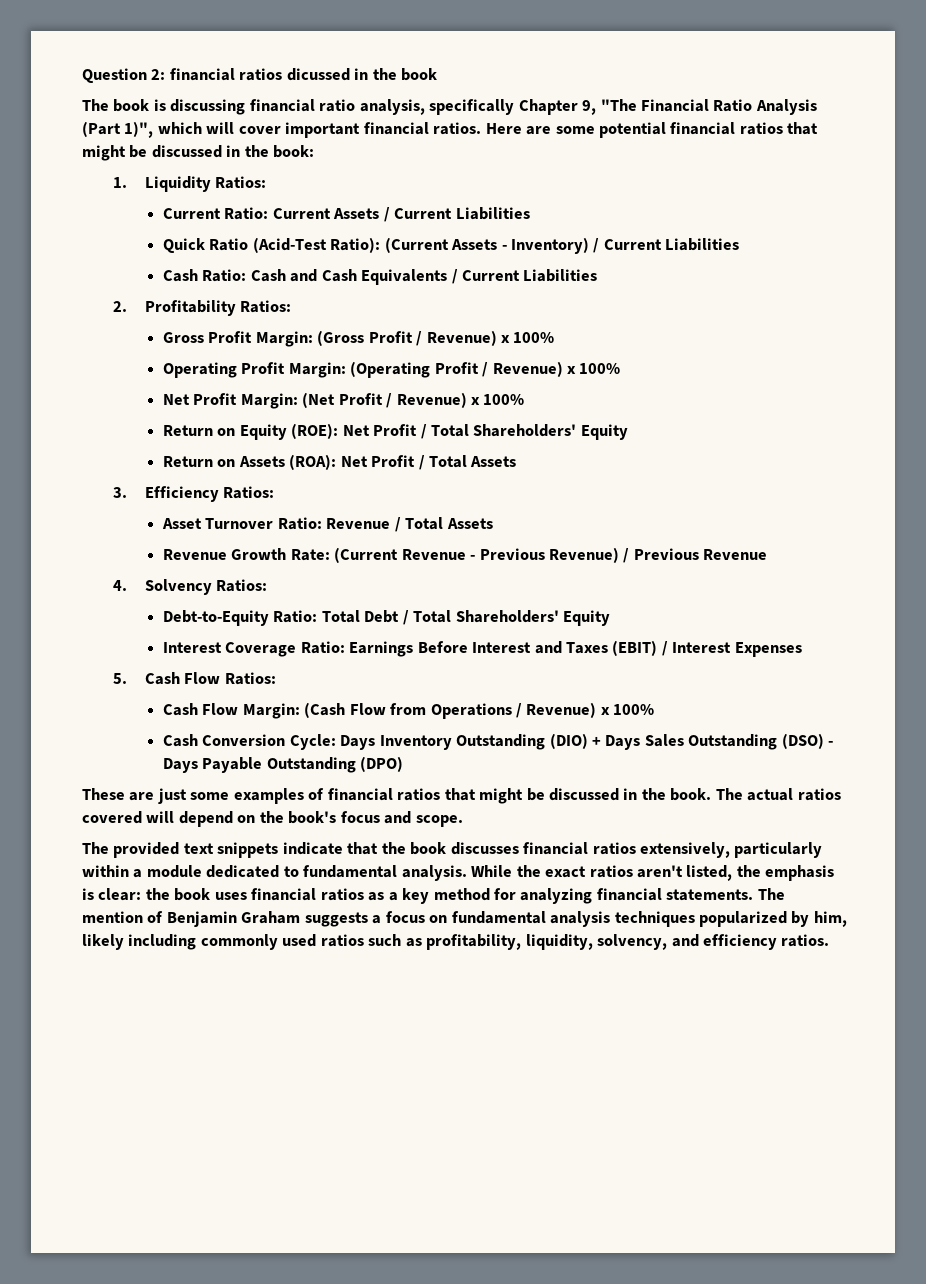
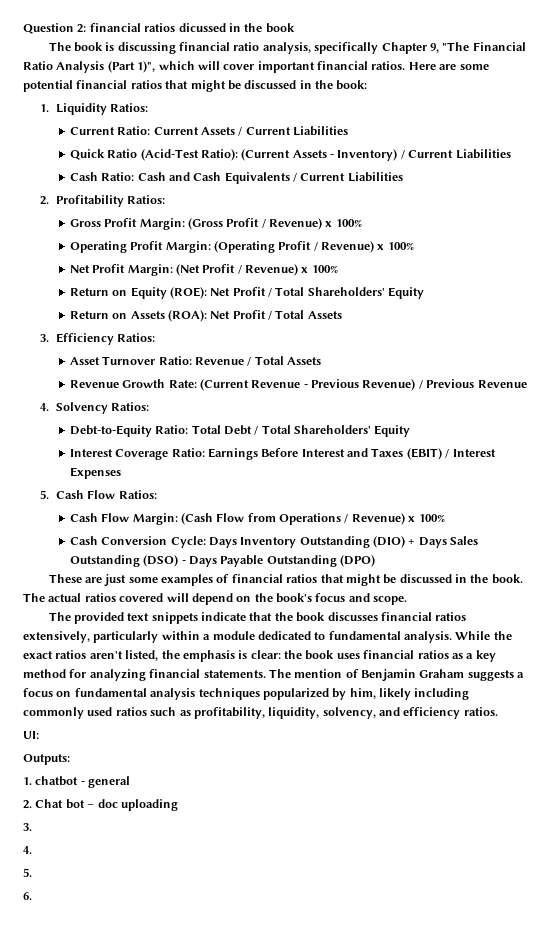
+ UI:
+ Outputs:
+ 1. chatbot - general
+ 2. Chat bot – doc uploading
+ 3.
+ 4.
+ 5.
+ 6.

